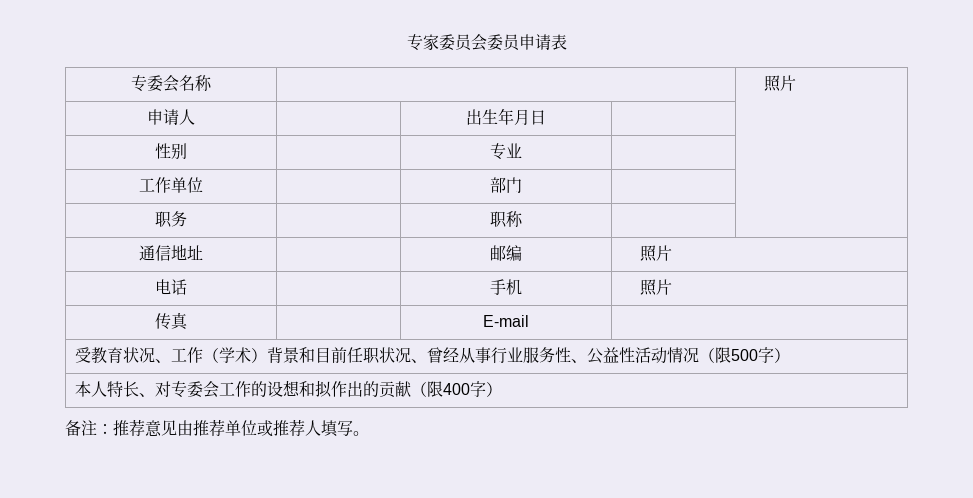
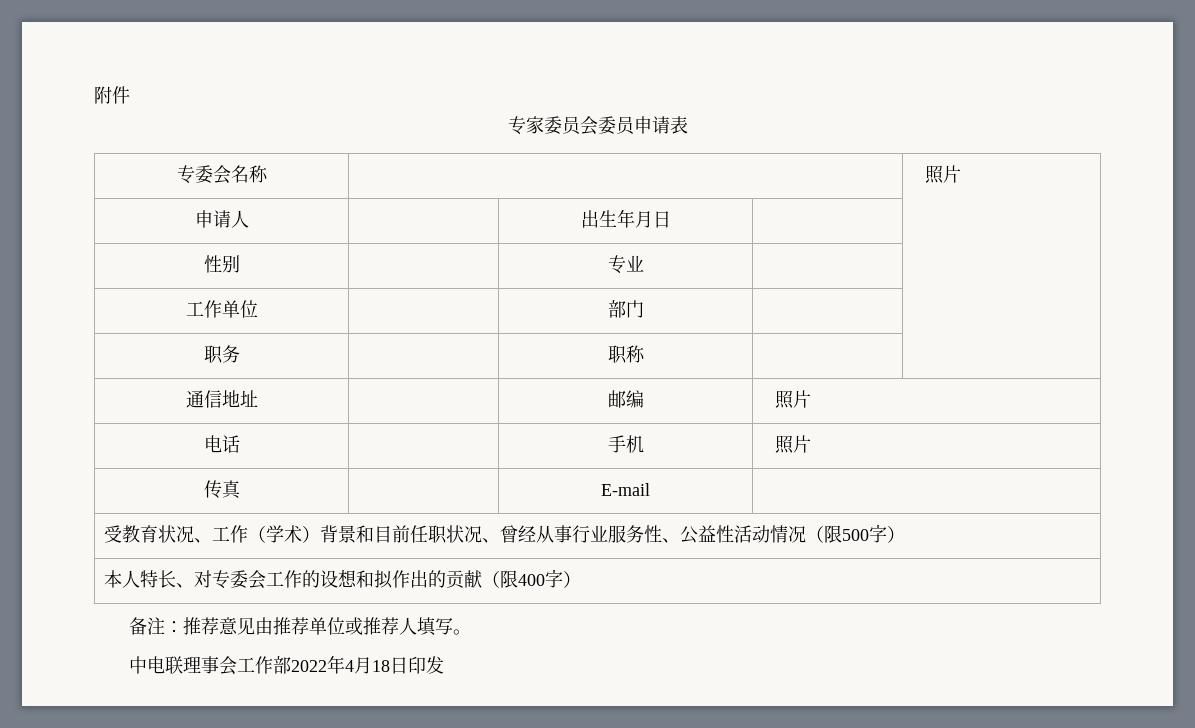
+ 附件
+ 中电联理事会工作部2022年4月18日印发

